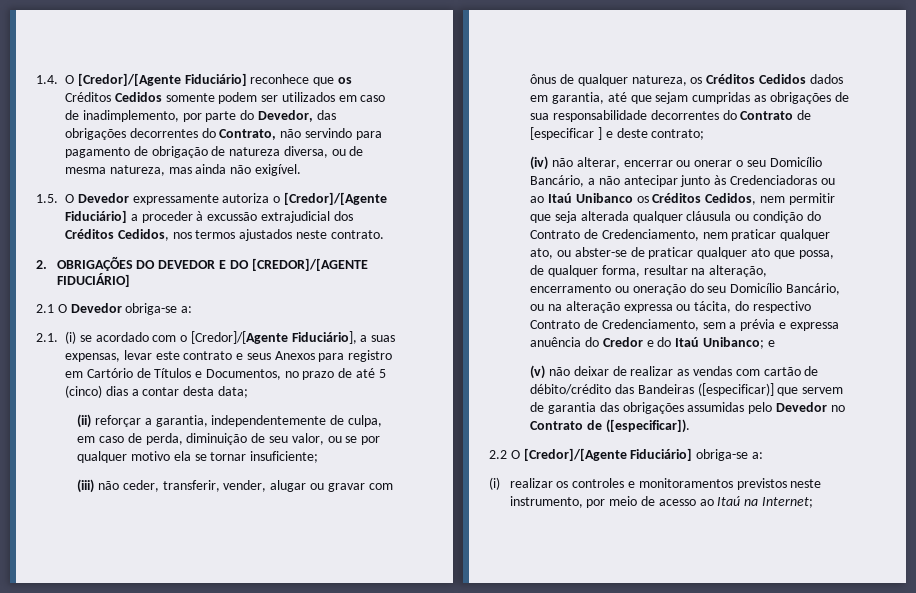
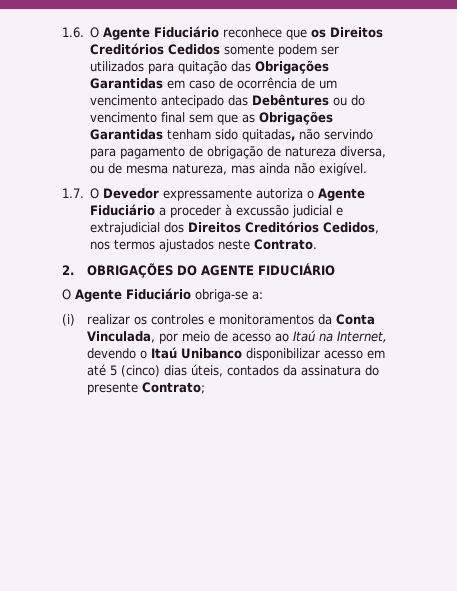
- 1.4. O [Credor]/[Agente Fiduciário] reconhece que os Créditos Cedidos somente podem ser utilizados em caso de inadimplemento, por parte do Devedor, das obrigações decorrentes do Contrato, não servindo para pagamento de obrigação de natureza diversa, ou de mesma natureza, mas ainda não exigível.
+ 1.6. O Agente Fiduciário reconhece que os Direitos Creditórios Cedidos somente podem ser utilizados para quitação das Obrigações Garantidas em caso de ocorrência de um vencimento antecipado das Debêntures ou do vencimento final sem que as Obrigações Garantidas tenham sido quitadas, não servindo para pagamento de obrigação de natureza diversa, ou de mesma natureza, mas ainda não exigível.
- 1.5. O Devedor expressamente autoriza o [Credor]/[Agente Fiduciário] a proceder à excussão extrajudicial dos Créditos Cedidos, nos termos ajustados neste contrato.
+ 1.7. O Devedor expressamente autoriza o Agente Fiduciário a proceder à excussão judicial e extrajudicial dos Direitos Creditórios Cedidos, nos termos ajustados neste Contrato.
- 2. OBRIGAÇÕES DO DEVEDOR E DO [CREDOR]/[AGENTE FIDUCIÁRIO]
- 2.1 O Devedor obriga-se a:
- 2.1. (i) se acordado com o [Credor]/[Agente Fiduciário], a suas expensas, levar este contrato e seus Anexos para registro em Cartório de Títulos e Documentos, no prazo de até 5 (cinco) dias a contar desta data;
- (ii) reforçar a garantia, independentemente de culpa, em caso de perda, diminuição de seu valor, ou se por qualquer motivo ela se tornar insuficiente;
- (iii) não ceder, transferir, vender, alugar ou gravar com ônus de qualquer natureza, os Créditos Cedidos dados em garantia, até que sejam cumpridas as obrigações de sua responsabilidade decorrentes do Contrato de [especificar ] e deste contrato;
- (iv) não alterar, encerrar ou onerar o seu Domicílio Bancário, a não antecipar junto às Credenciadoras ou ao Itaú Unibanco os Créditos Cedidos, nem permitir que seja alterada qualquer cláusula ou condição do Contrato de Credenciamento, nem praticar qualquer ato, ou abster-se de praticar qualquer ato que possa, de qualquer forma, resultar na alteração, encerramento ou oneração do seu Domicílio Bancário, ou na alteração expressa ou tácita, do respectivo Contrato de Credenciamento, sem a prévia e expressa anuência do Credor e do Itaú Unibanco; e
- (v) não deixar de realizar as vendas com cartão de débito/crédito das Bandeiras ([especificar)] que servem de garantia das obrigações assumidas pelo Devedor no Contrato de ([especificar]).
- 2.2 O [Credor]/[Agente Fiduciário] obriga-se a:
+ 2. OBRIGAÇÕES DO AGENTE FIDUCIÁRIO
+ O Agente Fiduciário obriga-se a:
- (i) realizar os controles e monitoramentos previstos neste instrumento, por meio de acesso ao Itaú na Internet;
+ (i) realizar os controles e monitoramentos da Conta Vinculada, por meio de acesso ao Itaú na Internet, devendo o Itaú Unibanco disponibilizar acesso em até 5 (cinco) dias úteis, contados da assinatura do presente Contrato;

